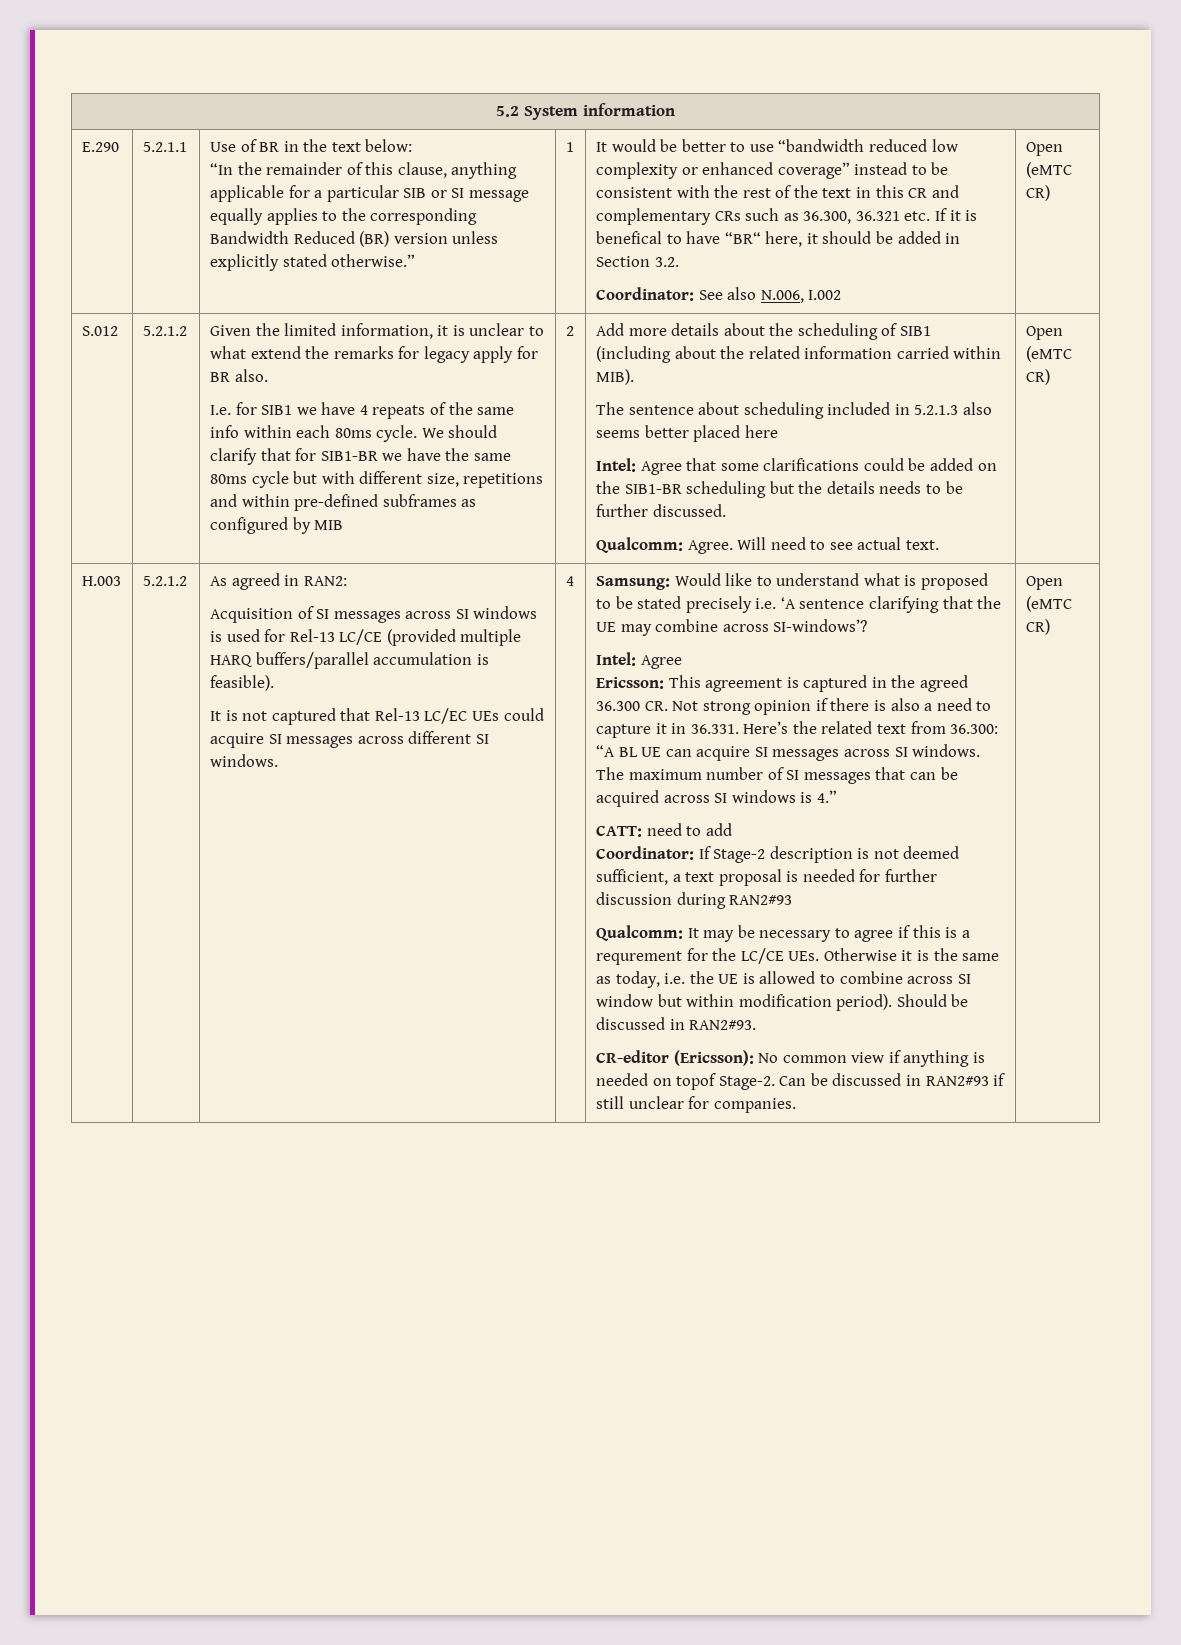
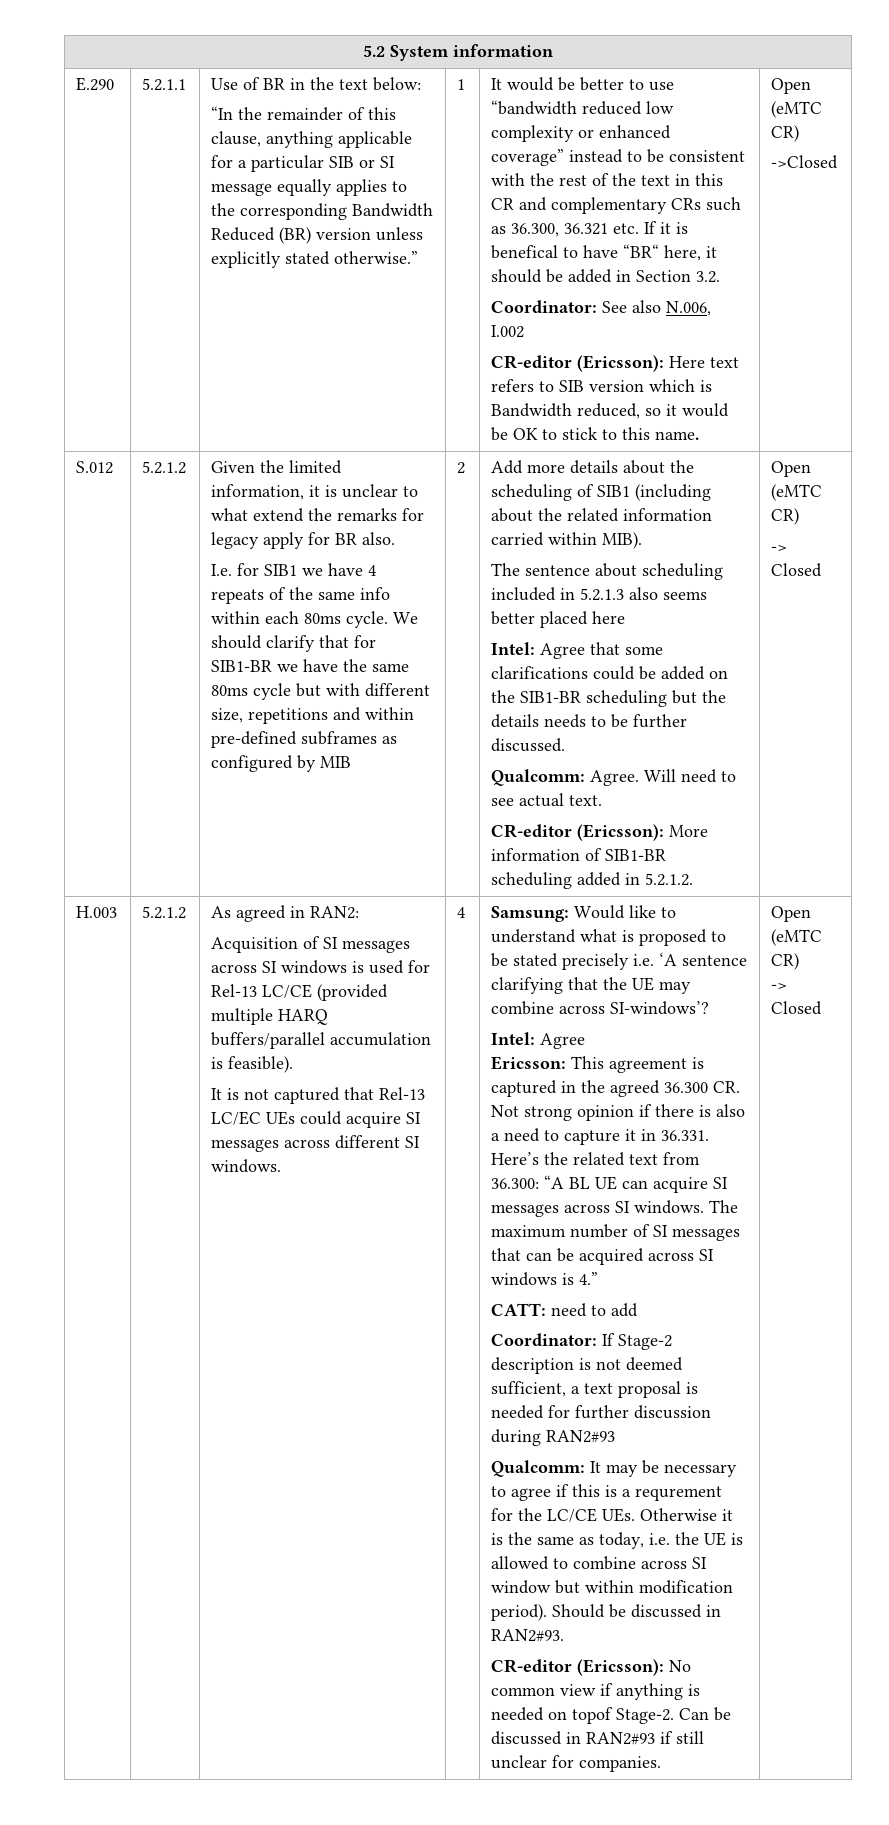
- Coordinator: See also N.006, I.002 | Open (eMTC CR)
+ Coordinator: See also N.006, I.002
+ CR-editor (Ericsson): Here text refers to SIB version which is Bandwidth reduced, so it would be OK to stick to this name. | Open (eMTC CR)
+ ->Closed
- Will need to see actual text. | Open (eMTC CR)
+ Will need to see actual text.
+ CR-editor (Ericsson): More information of SIB1-BR scheduling added in 5.2.1.2. | Open (eMTC CR)
+ -> Closed
  Can be discussed in RAN2#93 if still unclear for companies. | Open (eMTC CR)
+ -> Closed

